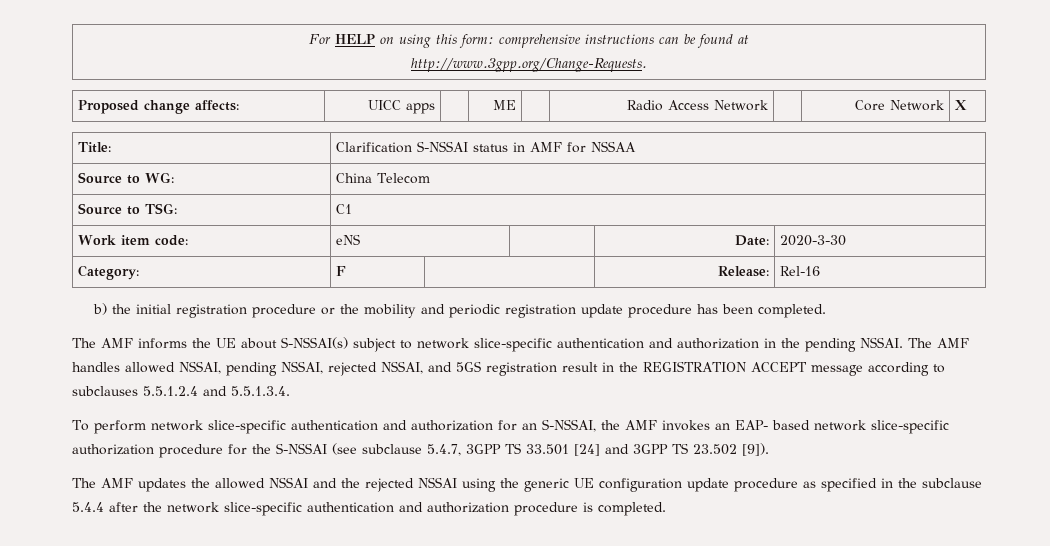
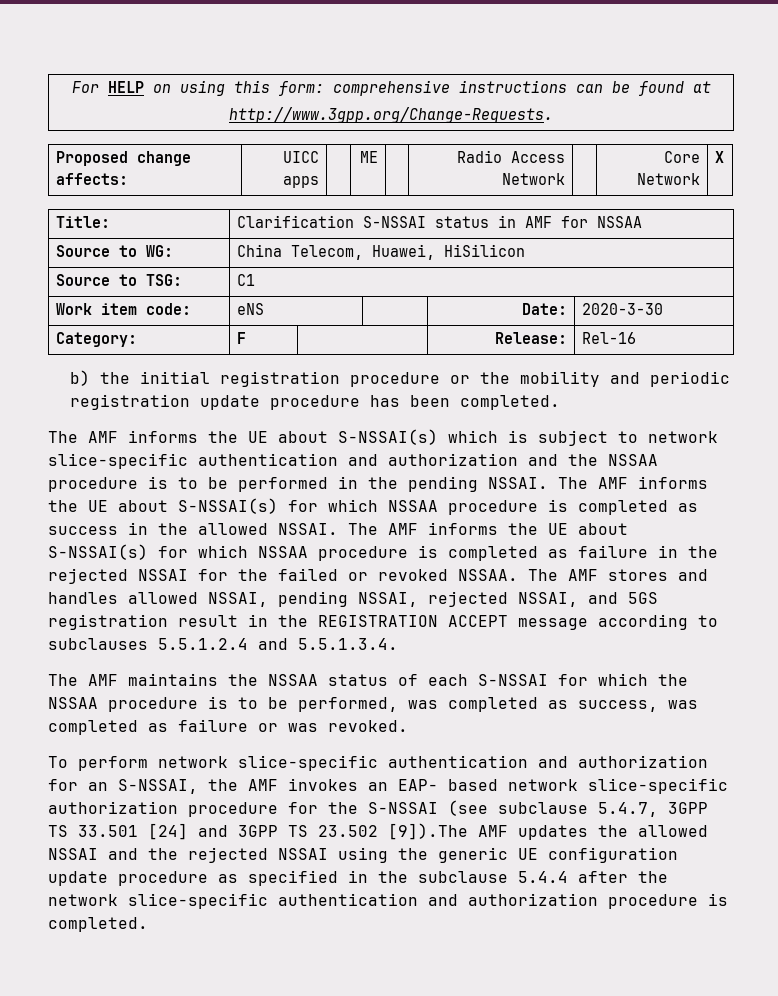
- Source to WG: | China Telecom
+ Source to WG: | China Telecom, Huawei, HiSilicon
- The AMF informs the UE about S-NSSAI(s) subject to network slice-specific authentication and authorization in the pending NSSAI.
+ The AMF informs the UE about S-NSSAI(s) which is subject to network slice-specific authentication and authorization and the NSSAA procedure is to be performed in the pending NSSAI.
- The AMF handles allowed NSSAI, pending NSSAI, rejected NSSAI, and 5GS registration result in the REGISTRATION ACCEPT message according to subclauses 5.5.1.2.4 and 5.5.1.3.4.
+ The AMF informs the UE about S-NSSAI(s) for which NSSAA procedure is completed as success in the allowed NSSAI. The AMF informs the UE about S-NSSAI(s) for which NSSAA procedure is completed as failure in the rejected NSSAI for the failed or revoked NSSAA. The AMF stores and handles allowed NSSAI, pending NSSAI, rejected NSSAI, and 5GS registration result in the REGISTRATION ACCEPT message according to subclauses 5.5.1.2.4 and 5.5.1.3.4.
+ The AMF maintains the NSSAA status of each S-NSSAI for which the NSSAA procedure is to be performed, was completed as success, was completed as failure or was revoked.
- To perform network slice-specific authentication and authorization for an S-NSSAI, the AMF invokes an EAP- based network slice-specific authorization procedure for the S-NSSAI (see subclause 5.4.7, 3GPP TS 33.501 [24] and 3GPP TS 23.502 [9]).
- The AMF updates the allowed NSSAI and the rejected NSSAI using the generic UE configuration update procedure as specified in the subclause 5.4.4 after the network slice-specific authentication and authorization procedure is completed.
+ To perform network slice-specific authentication and authorization for an S-NSSAI, the AMF invokes an EAP- based network slice-specific authorization procedure for the S-NSSAI (see subclause 5.4.7, 3GPP TS 33.501 [24] and 3GPP TS 23.502 [9]).The AMF updates the allowed NSSAI and the rejected NSSAI using the generic UE configuration update procedure as specified in the subclause 5.4.4 after the network slice-specific authentication and authorization procedure is completed.

